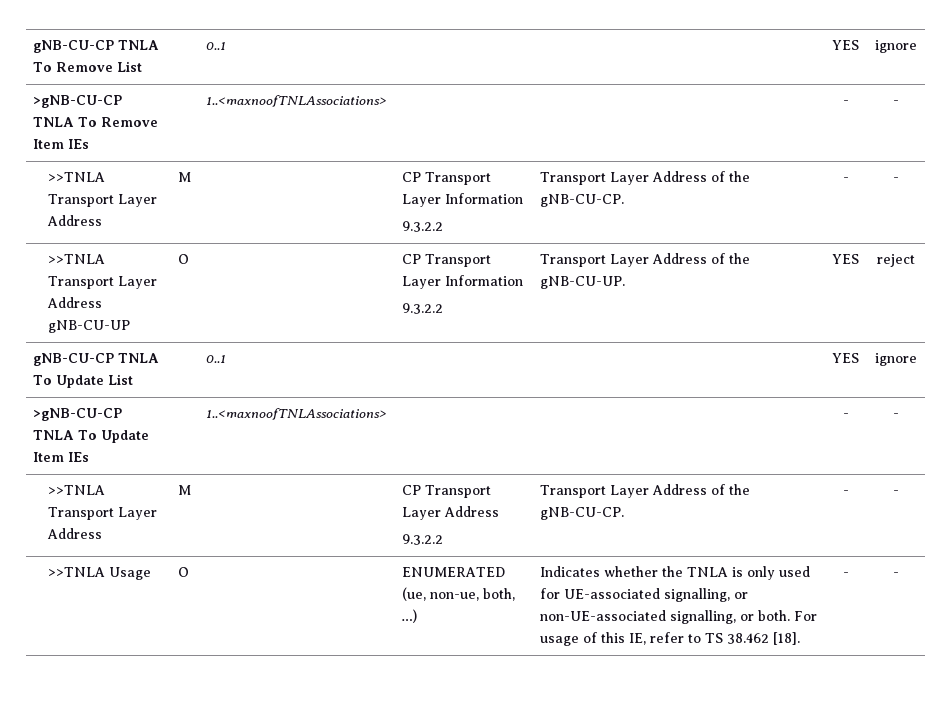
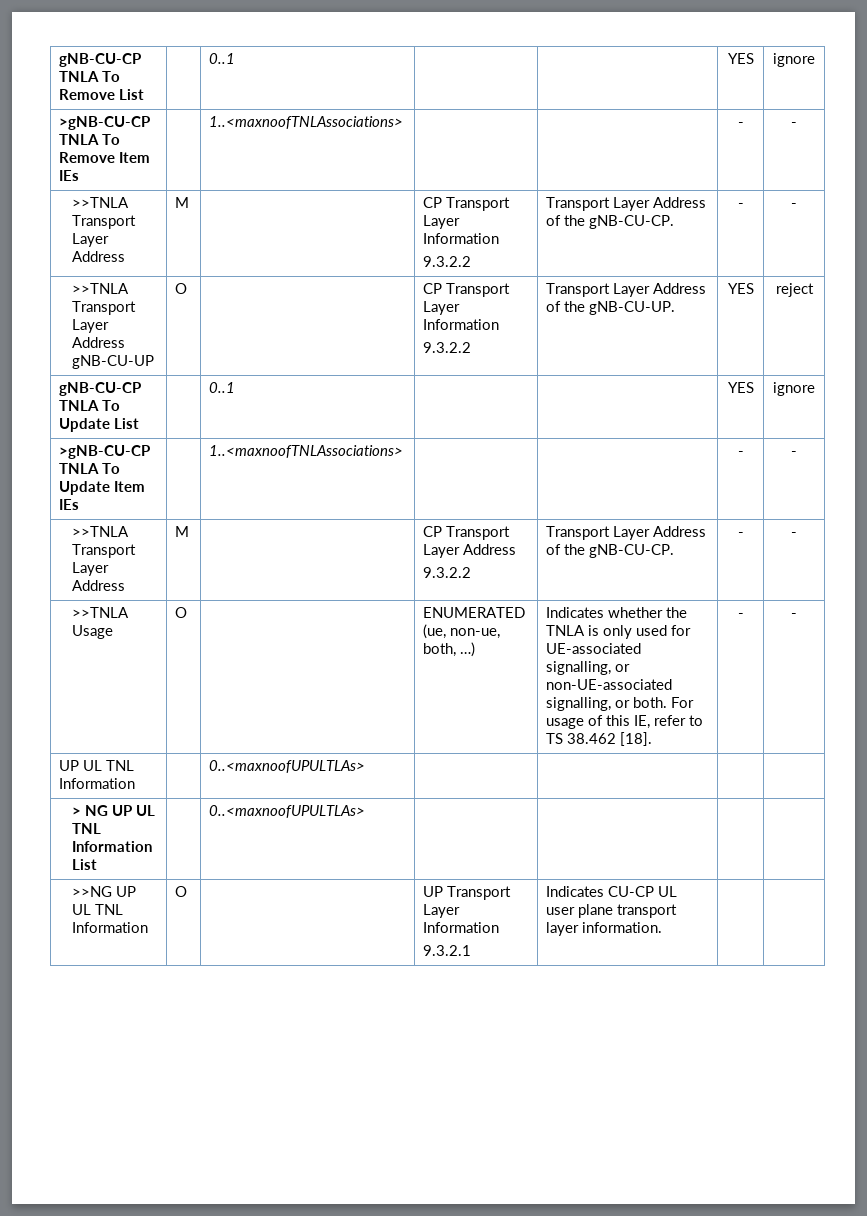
+ UP UL TNL Information | | 0..<maxnoofUPULTLAs> | | | |
+ > NG UP UL TNL Information List | | 0..<maxnoofUPULTLAs> | | | |
+ >>NG UP UL TNL Information | O | | UP Transport Layer Information
+ 9.3.2.1 | Indicates CU-CP UL user plane transport layer information. | |

